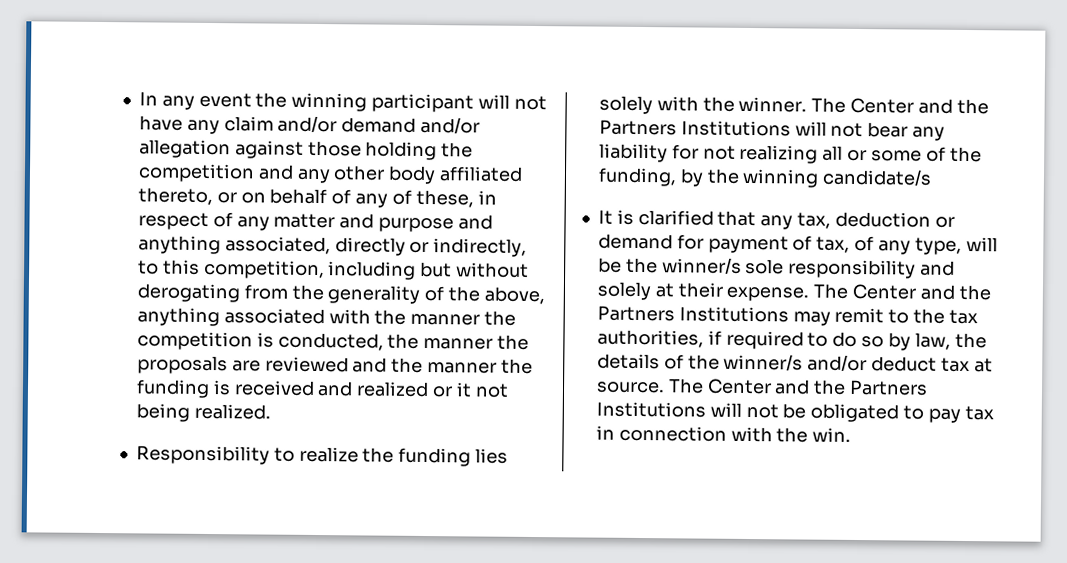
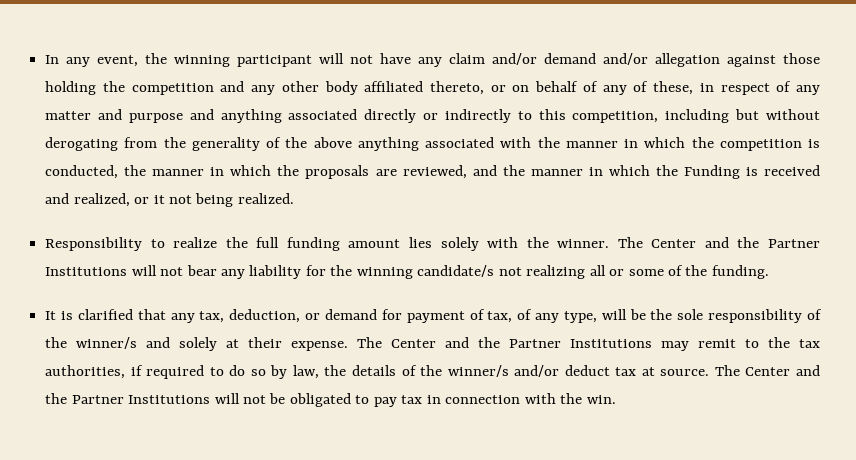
- In any event the winning participant will not have any claim and/or demand and/or allegation against those holding the competition and any other body affiliated thereto, or on behalf of any of these, in respect of any matter and purpose and anything associated, directly or indirectly, to this competition, including but without derogating from the generality of the above, anything associated with the manner the competition is conducted, the manner the proposals are reviewed and the manner the funding is received and realized or it not being realized.
+ In any event, the winning participant will not have any claim and/or demand and/or allegation against those holding the competition and any other body affiliated thereto, or on behalf of any of these, in respect of any matter and purpose and anything associated directly or indirectly to this competition, including but without derogating from the generality of the above anything associated with the manner in which the competition is conducted, the manner in which the proposals are reviewed, and the manner in which the Funding is received and realized, or it not being realized.
- Responsibility to realize the funding lies solely with the winner.
+ Responsibility to realize the full funding amount lies solely with the winner.
- The Center and the Partners Institutions will not bear any liability for not realizing all or some of the funding, by the winning candidate/s
+ The Center and the Partner Institutions will not bear any liability for the winning candidate/s not realizing all or some of the funding.
- It is clarified that any tax, deduction or demand for payment of tax, of any type, will be the winner/s sole responsibility and solely at their expense.
+ It is clarified that any tax, deduction, or demand for payment of tax, of any type, will be the sole responsibility of the winner/s and solely at their expense.
- The Center and the Partners Institutions may remit to the tax authorities, if required to do so by law, the details of the winner/s and/or deduct tax at source.
+ The Center and the Partner Institutions may remit to the tax authorities, if required to do so by law, the details of the winner/s and/or deduct tax at source.
- The Center and the Partners Institutions will not be obligated to pay tax in connection with the win.
+ The Center and the Partner Institutions will not be obligated to pay tax in connection with the win.

